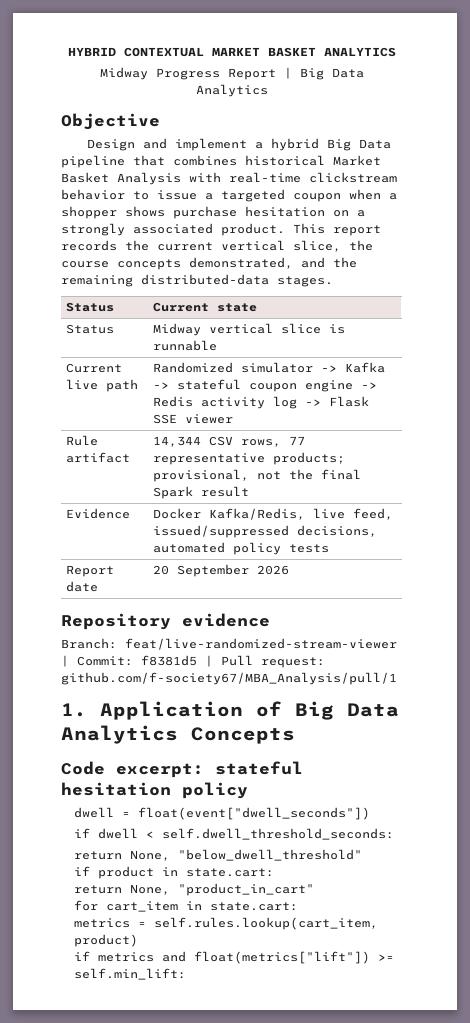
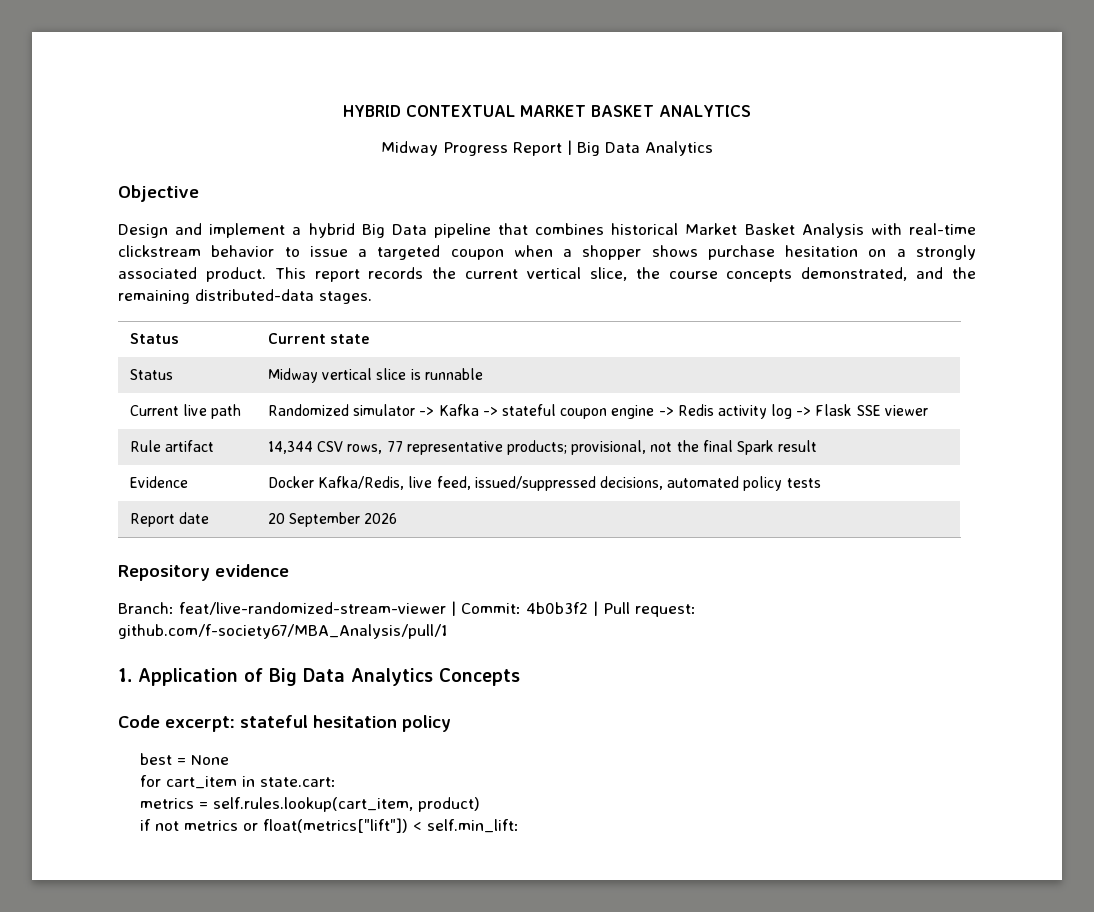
- Branch: feat/live-randomized-stream-viewer | Commit: f8381d5 | Pull request: github.com/f-society67/MBA_Analysis/pull/1
+ Branch: feat/live-randomized-stream-viewer | Commit: 4b0b3f2 | Pull request: github.com/f-society67/MBA_Analysis/pull/1
- dwell = float(event["dwell_seconds"])
- if dwell < self.dwell_threshold_seconds:
- return None, "below_dwell_threshold"
- if product in state.cart:
- return None, "product_in_cart"
+ best = None
- if metrics and float(metrics["lift"]) >= self.min_lift:
+ if not metrics or float(metrics["lift"]) < self.min_lift:

